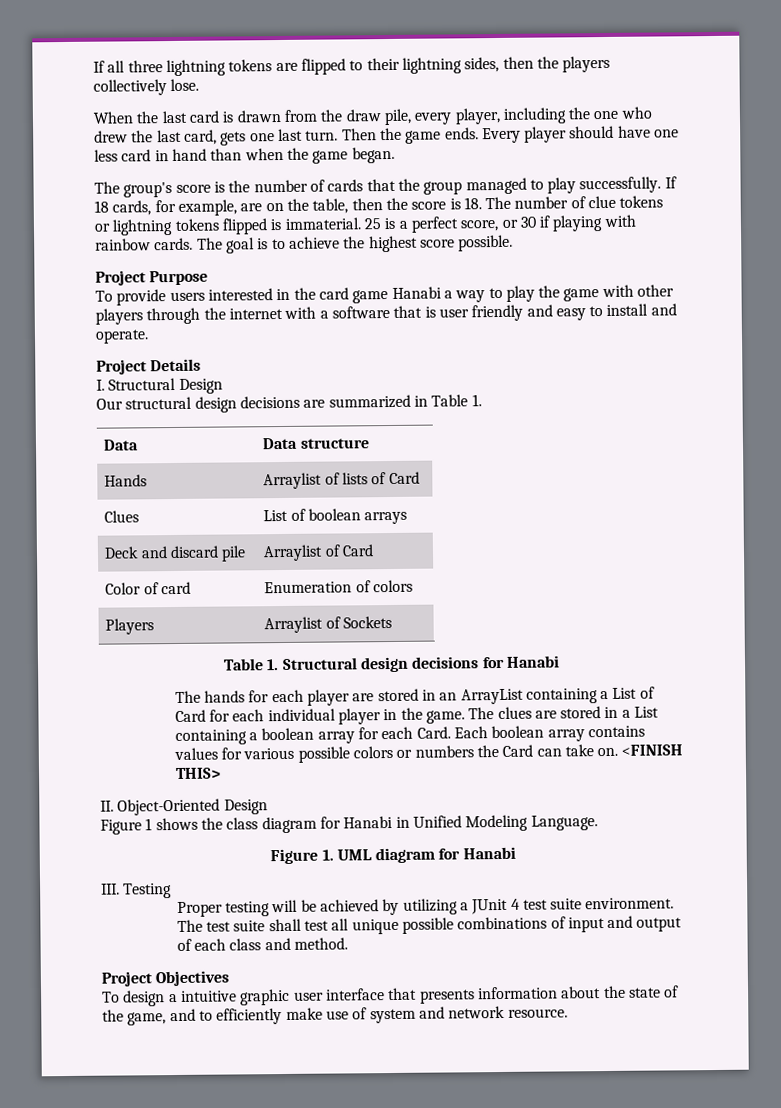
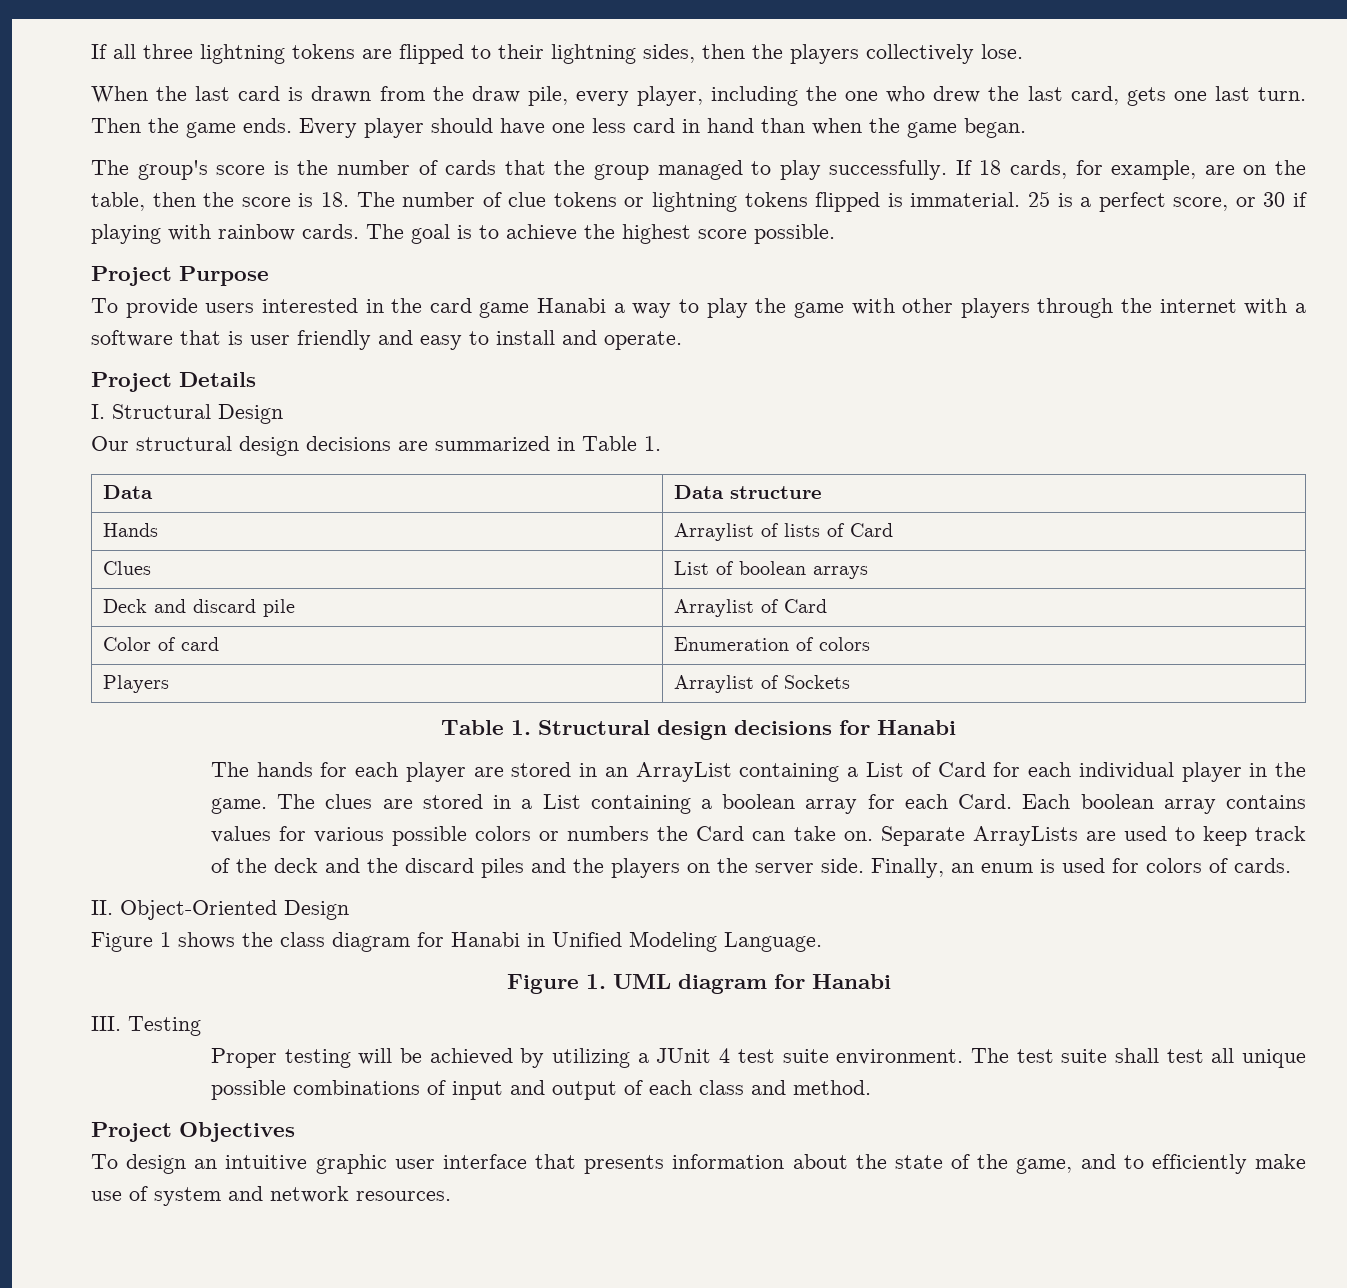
- <FINISH THIS>
+ Separate ArrayLists are used to keep track of the deck and the discard piles and the players on the server side. Finally, an enum is used for colors of cards.
- To design a intuitive graphic user interface that presents information about the state of the game, and to efficiently make use of system and network resource.
+ To design an intuitive graphic user interface that presents information about the state of the game, and to efficiently make use of system and network resources.

